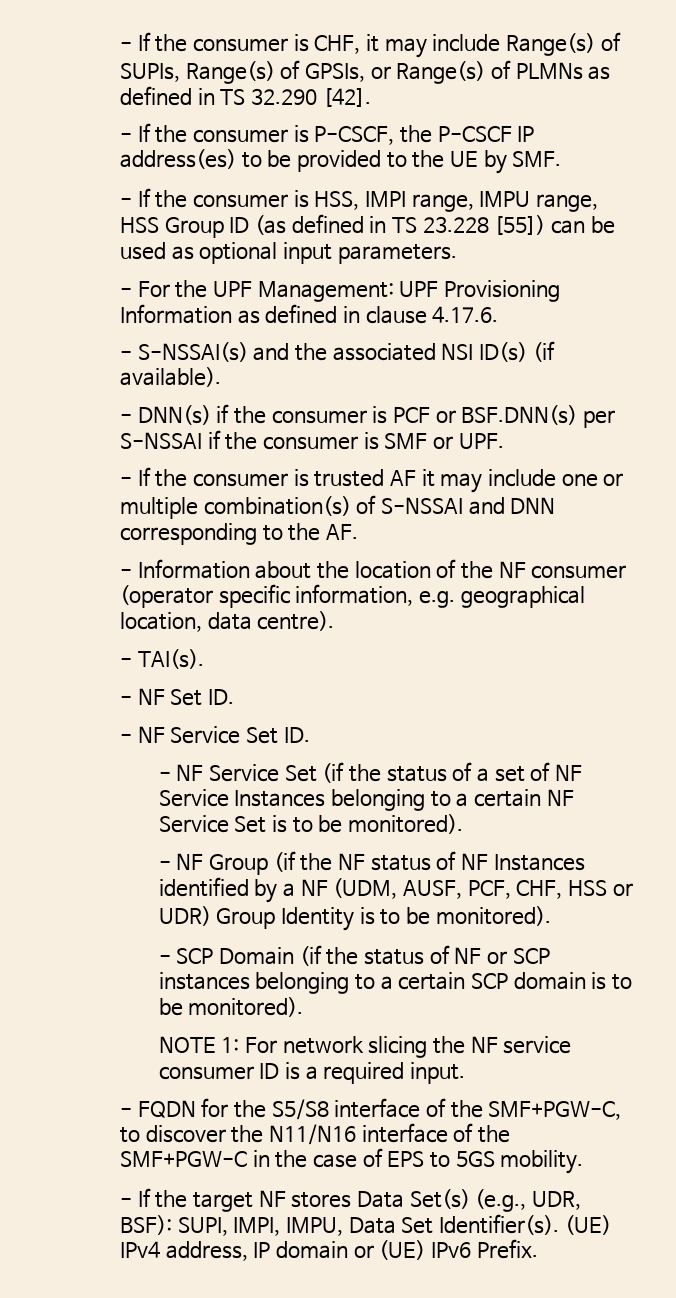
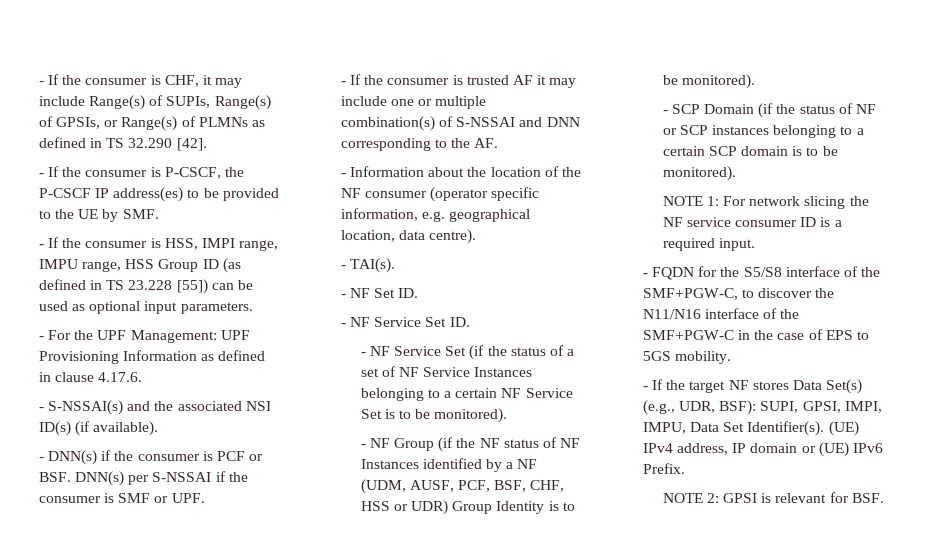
- - DNN(s) if the consumer is PCF or BSF.DNN(s) per S-NSSAI if the consumer is SMF or UPF.
+ - DNN(s) if the consumer is PCF or BSF. DNN(s) per S-NSSAI if the consumer is SMF or UPF.
- - NF Group (if the NF status of NF Instances identified by a NF (UDM, AUSF, PCF, CHF, HSS or UDR) Group Identity is to be monitored).
+ - NF Group (if the NF status of NF Instances identified by a NF (UDM, AUSF, PCF, BSF, CHF, HSS or UDR) Group Identity is to be monitored).
- - If the target NF stores Data Set(s) (e.g., UDR, BSF): SUPI, IMPI, IMPU, Data Set Identifier(s).
+ - If the target NF stores Data Set(s) (e.g., UDR, BSF): SUPI, GPSI, IMPI, IMPU, Data Set Identifier(s).
+ NOTE 2: GPSI is relevant for BSF.

